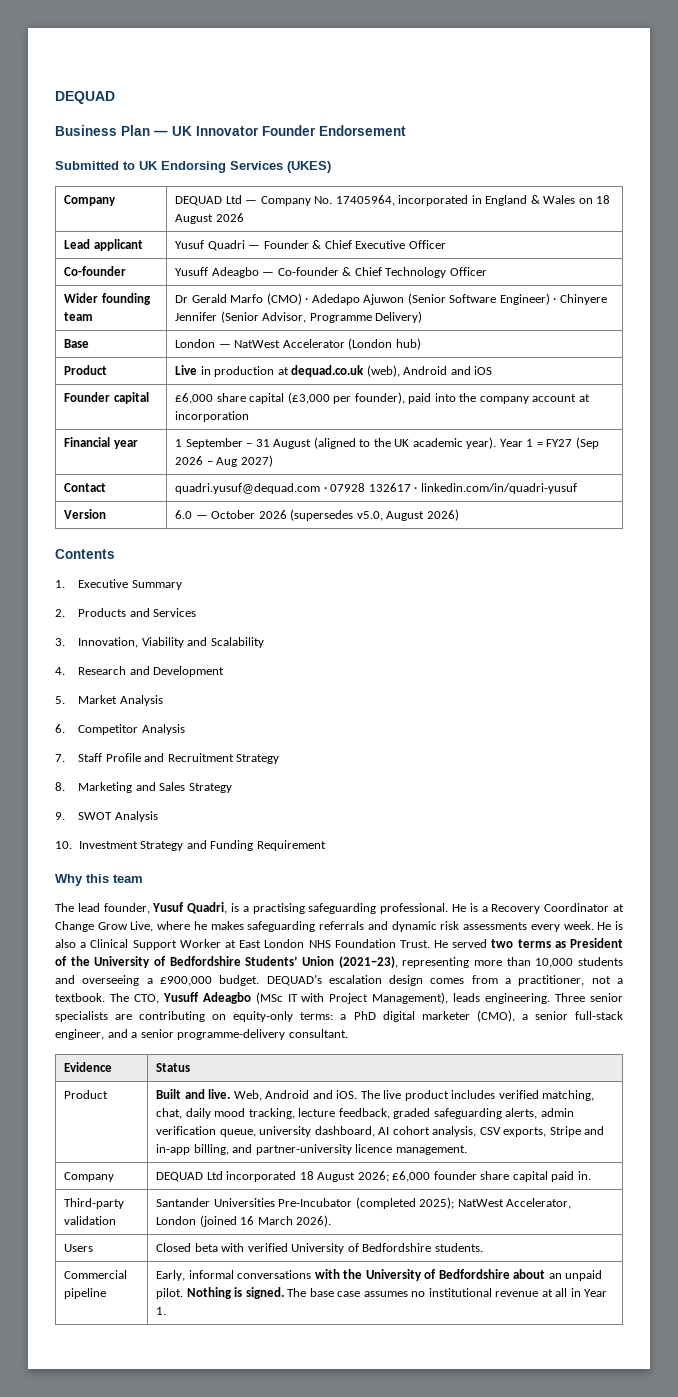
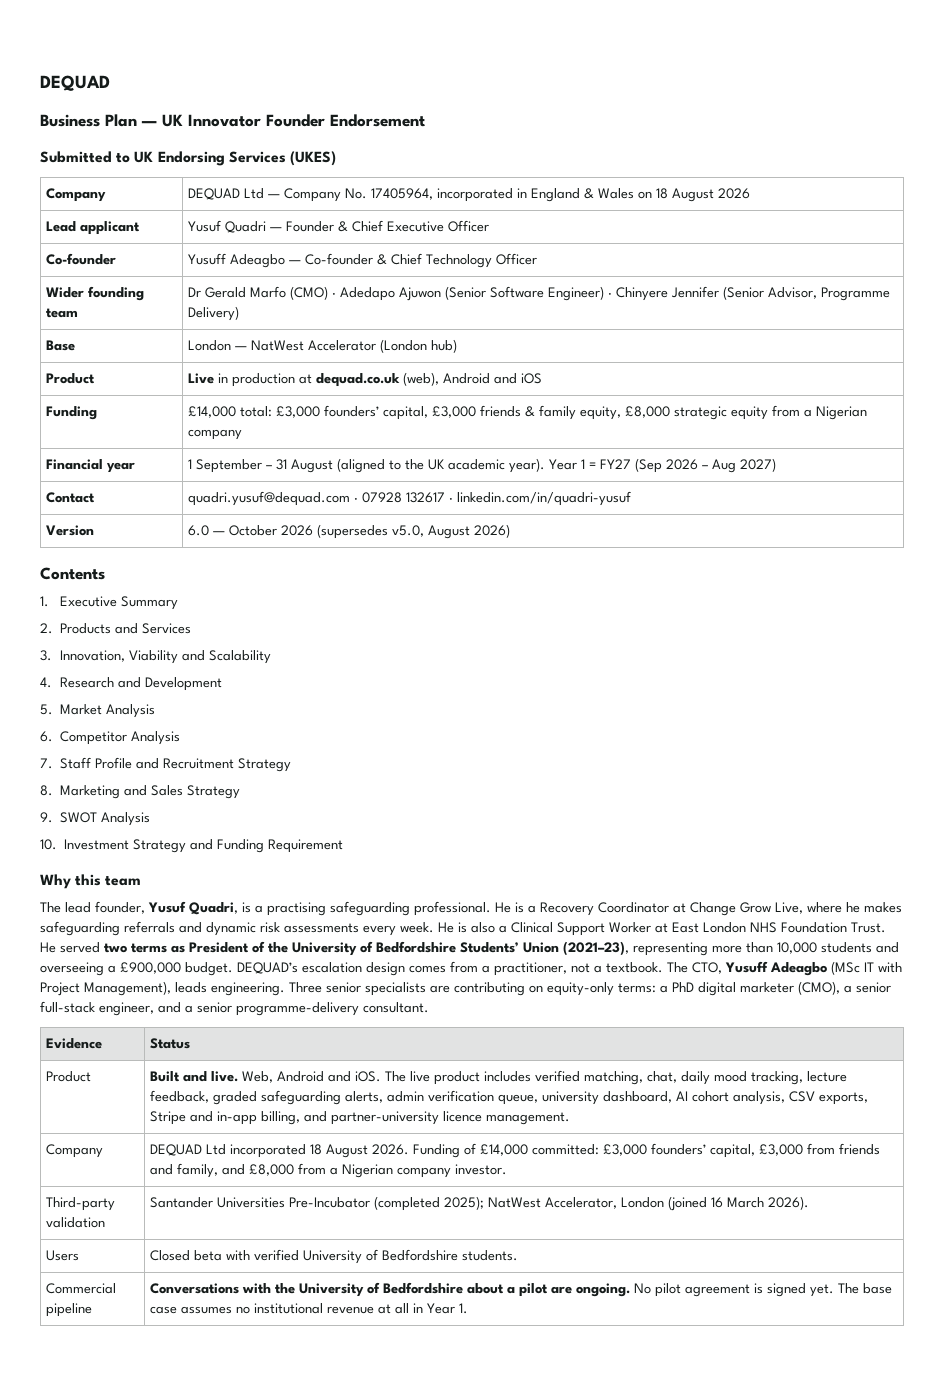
- Founder capital | £6,000 share capital (£3,000 per founder), paid into the company account at incorporation
+ Funding | £14,000 total: £3,000 founders’ capital, £3,000 friends & family equity, £8,000 strategic equity from a Nigerian company
- Company | DEQUAD Ltd incorporated 18 August 2026; £6,000 founder share capital paid in.
+ Company | DEQUAD Ltd incorporated 18 August 2026. Funding of £14,000 committed: £3,000 founders’ capital, £3,000 from friends and family, and £8,000 from a Nigerian company investor.
- Commercial pipeline | Early, informal conversations with the University of Bedfordshire about an unpaid pilot. Nothing is signed. The base case assumes no institutional revenue at all in Year 1.
+ Commercial pipeline | Conversations with the University of Bedfordshire about a pilot are ongoing. No pilot agreement is signed yet. The base case assumes no institutional revenue at all in Year 1.

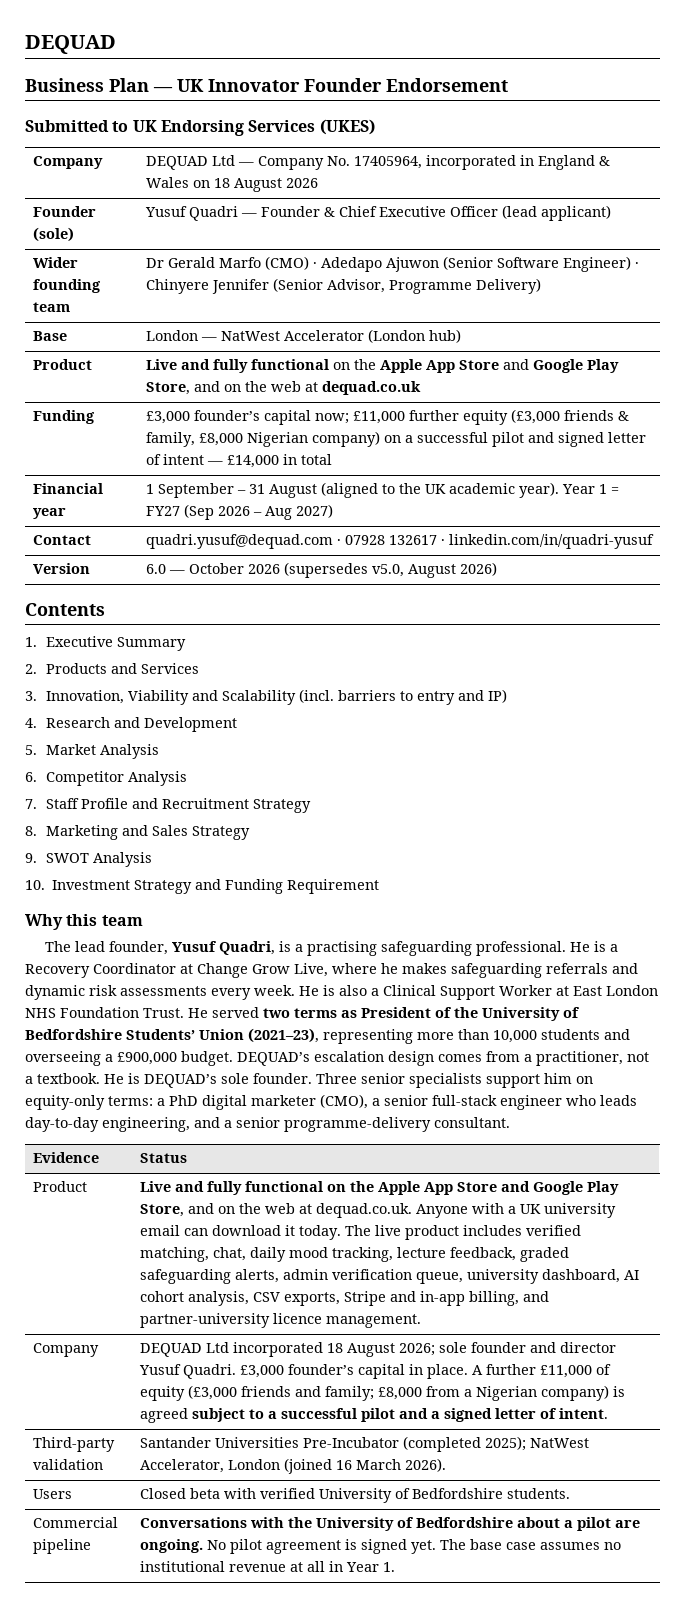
- Lead applicant | Yusuf Quadri — Founder & Chief Executive Officer
- Co-founder | Yusuff Adeagbo — Co-founder & Chief Technology Officer
+ Founder (sole) | Yusuf Quadri — Founder & Chief Executive Officer (lead applicant)
- Product | Live in production at dequad.co.uk (web), Android and iOS
- Funding | £14,000 total: £3,000 founders’ capital, £3,000 friends & family equity, £8,000 strategic equity from a Nigerian company
+ Product | Live and fully functional on the Apple App Store and Google Play Store, and on the web at dequad.co.uk
+ Funding | £3,000 founder’s capital now; £11,000 further equity (£3,000 friends & family, £8,000 Nigerian company) on a successful pilot and signed letter of intent — £14,000 in total
- 3. Innovation, Viability and Scalability
+ 3. Innovation, Viability and Scalability (incl. barriers to entry and IP)
- The CTO, Yusuff Adeagbo (MSc IT with Project Management), leads engineering.
+ He is DEQUAD’s sole founder.
- Three senior specialists are contributing on equity-only terms: a PhD digital marketer (CMO), a senior full-stack engineer, and a senior programme-delivery consultant.
+ Three senior specialists support him on equity-only terms: a PhD digital marketer (CMO), a senior full-stack engineer who leads day-to-day engineering, and a senior programme-delivery consultant.
- Built and live. Web, Android and iOS.
+ Live and fully functional on the Apple App Store and Google Play Store, and on the web at dequad.co.uk. Anyone with a UK university email can download it today.
- DEQUAD Ltd incorporated 18 August 2026. Funding of £14,000 committed: £3,000 founders’ capital, £3,000 from friends and family, and £8,000 from a Nigerian company investor.
+ DEQUAD Ltd incorporated 18 August 2026; sole founder and director Yusuf Quadri. £3,000 founder’s capital in place. A further £11,000 of equity (£3,000 friends and family; £8,000 from a Nigerian company) is agreed subject to a successful pilot and a signed letter of intent.

